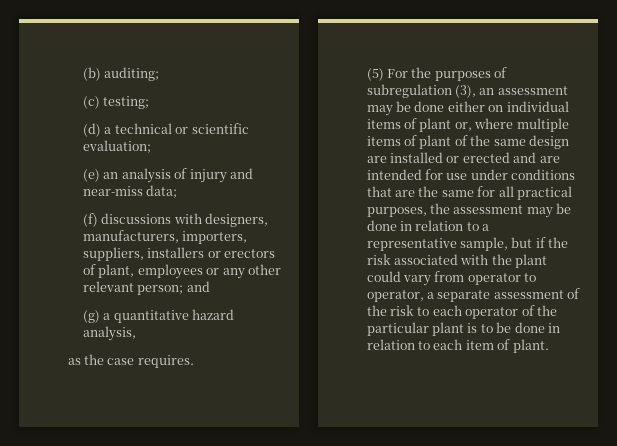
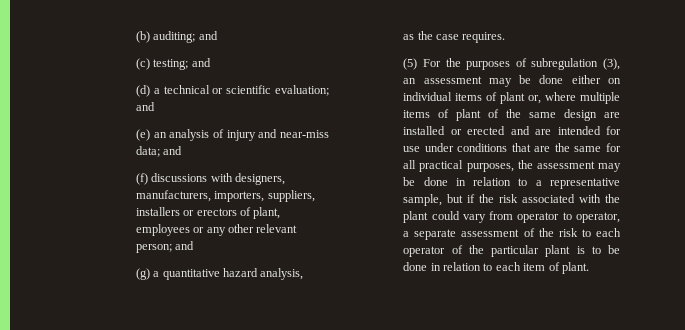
- (b) auditing;
+ (b) auditing; and
- (c) testing;
+ (c) testing; and
- (d) a technical or scientific evaluation;
+ (d) a technical or scientific evaluation; and
- (e) an analysis of injury and near-miss data;
+ (e) an analysis of injury and near-miss data; and

